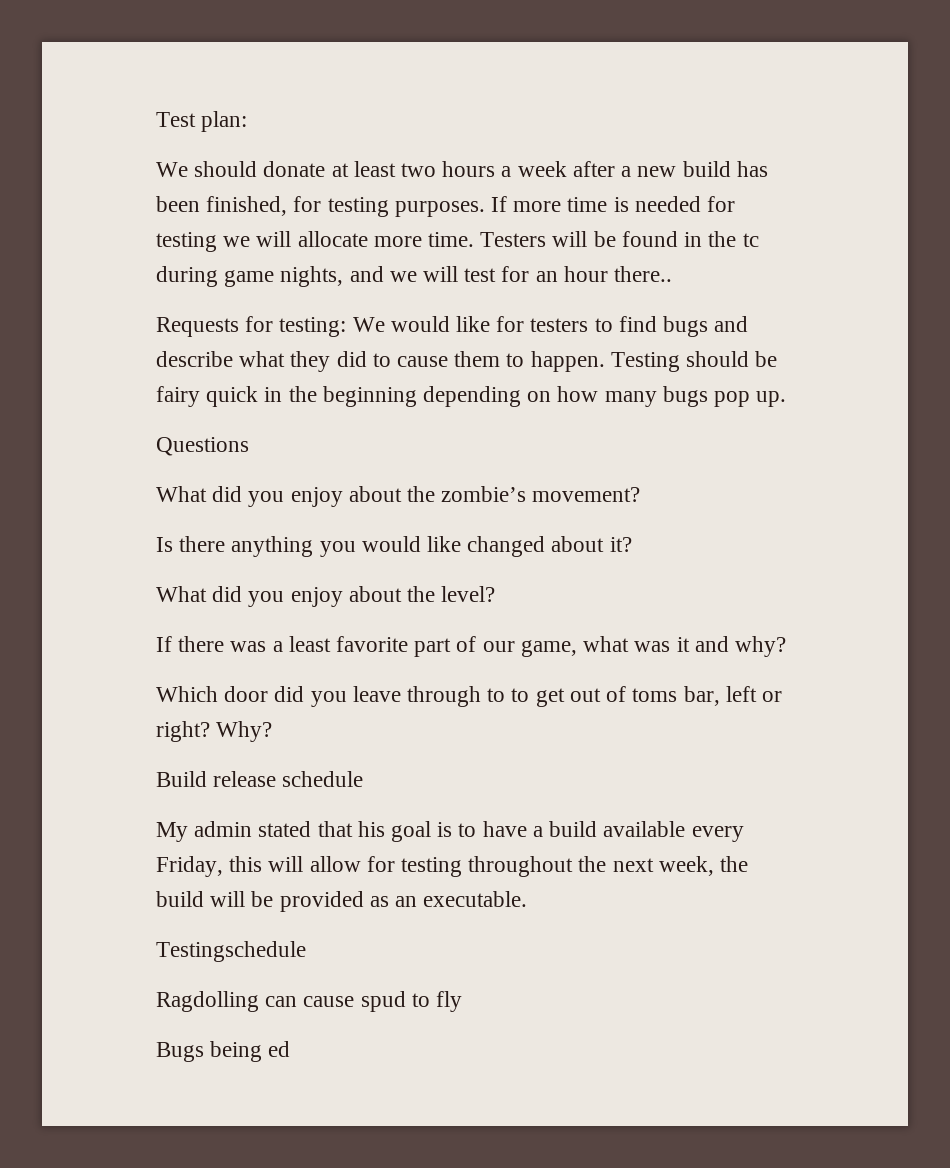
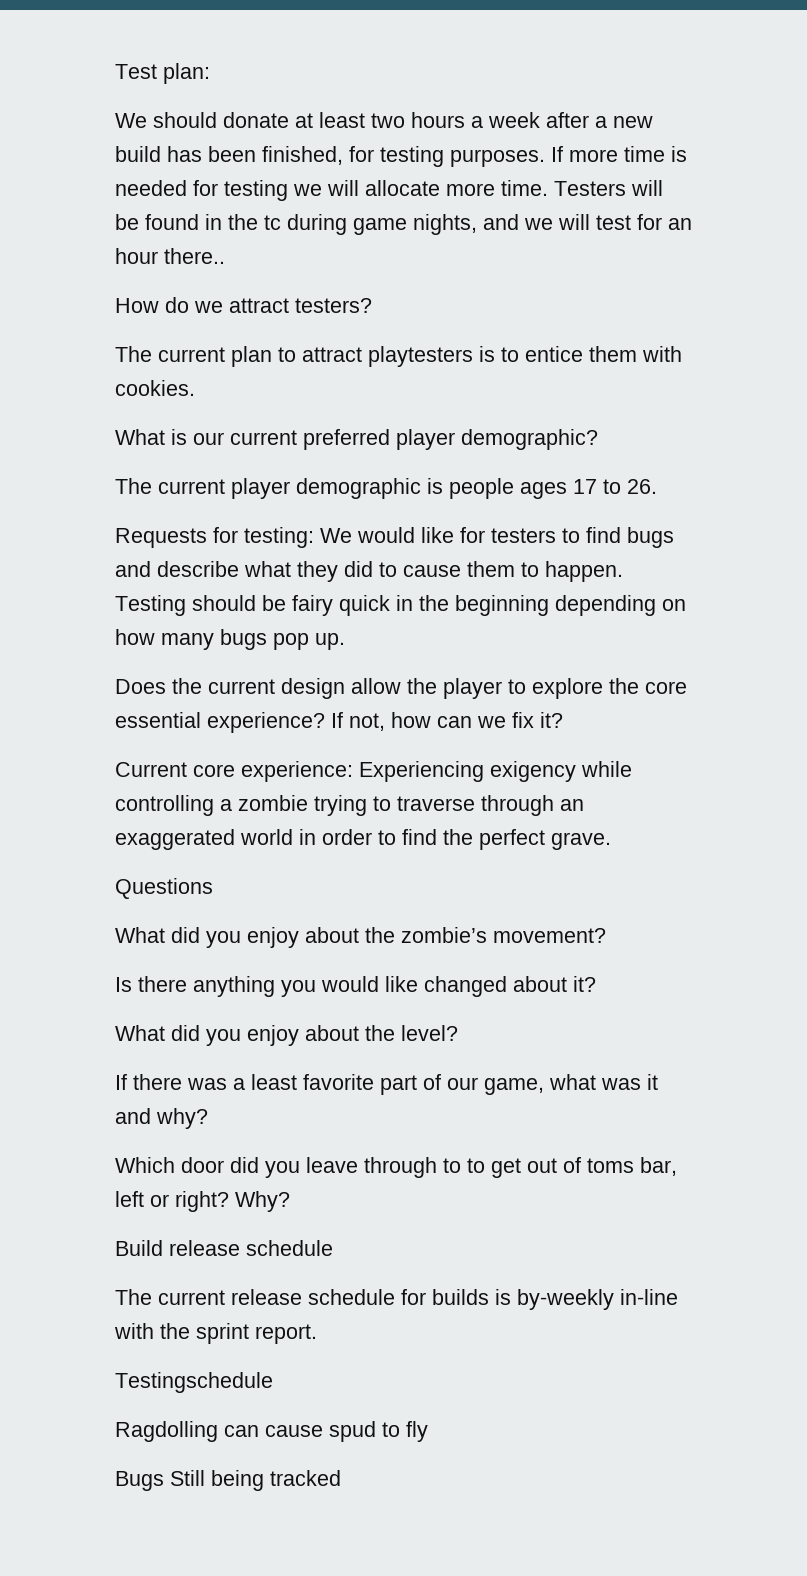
+ How do we attract testers?
+ The current plan to attract playtesters is to entice them with cookies.
+ What is our current preferred player demographic?
+ The current player demographic is people ages 17 to 26.
+ Does the current design allow the player to explore the core essential experience? If not, how can we fix it?
+ Current core experience: Experiencing exigency while controlling a zombie trying to traverse through an exaggerated world in order to find the perfect grave.
- My admin stated that his goal is to have a build available every Friday, this will allow for testing throughout the next week, the build will be provided as an executable.
+ The current release schedule for builds is by-weekly in-line with the sprint report.
- Bugs being ed
+ Bugs Still being tracked

